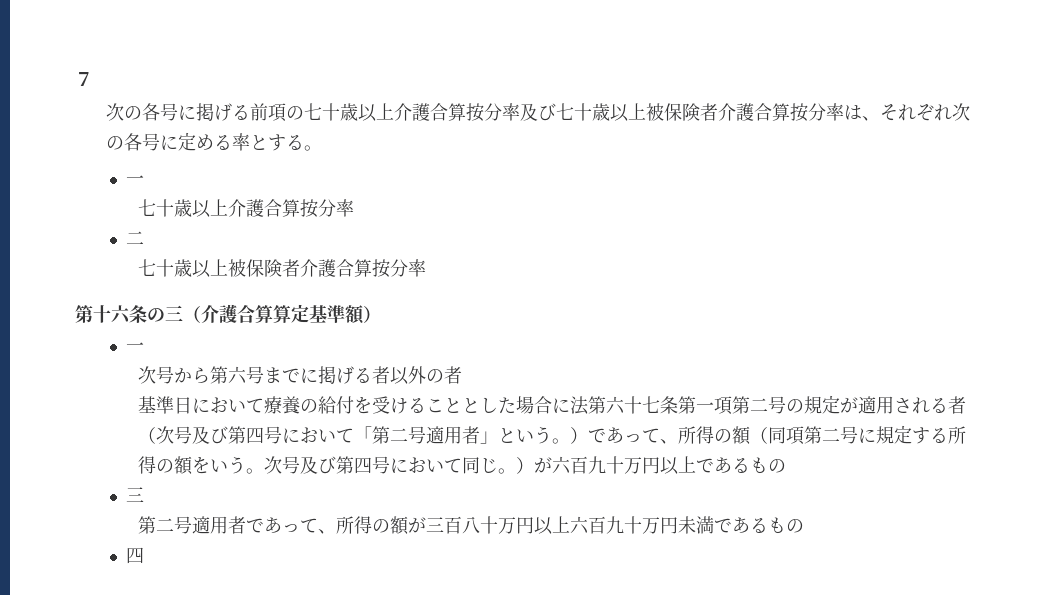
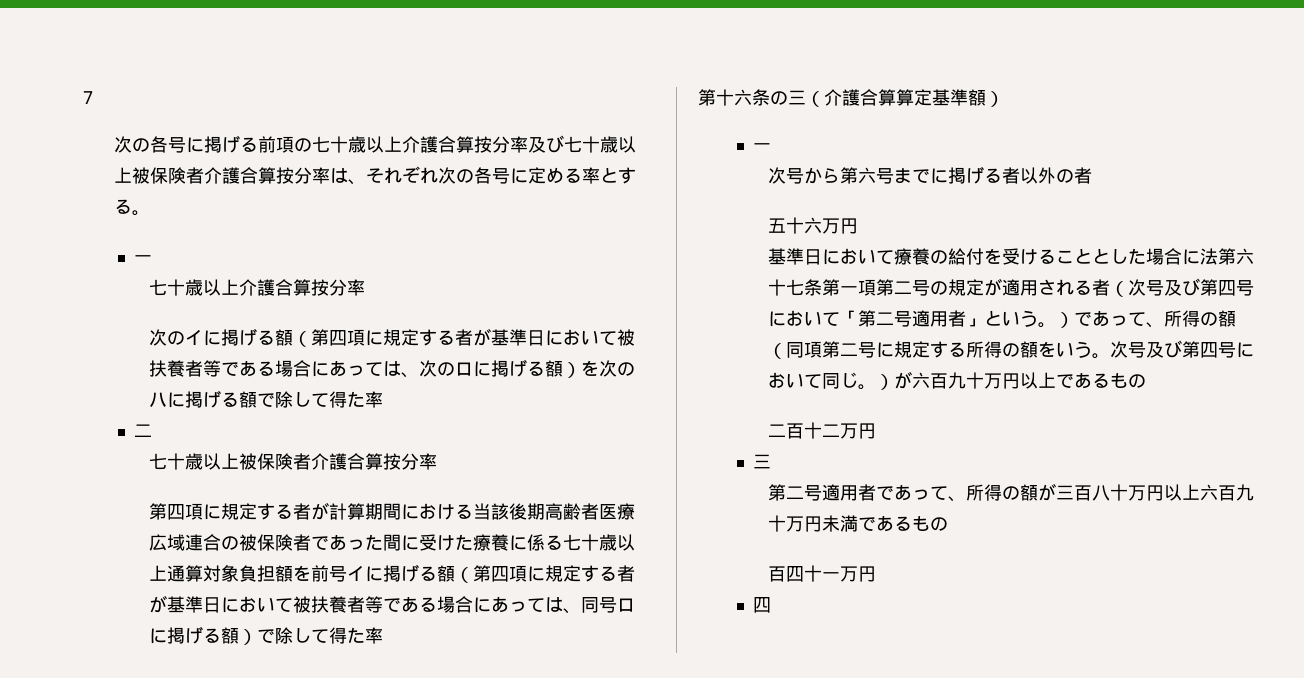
+ 次のイに掲げる額（第四項に規定する者が基準日において被扶養者等である場合にあっては、次のロに掲げる額）を次のハに掲げる額で除して得た率
+ 第四項に規定する者が計算期間における当該後期高齢者医療広域連合の被保険者であった間に受けた療養に係る七十歳以上通算対象負担額を前号イに掲げる額（第四項に規定する者が基準日において被扶養者等である場合にあっては、同号ロに掲げる額）で除して得た率
+ 五十六万円
+ 二百十二万円
+ 百四十一万円

